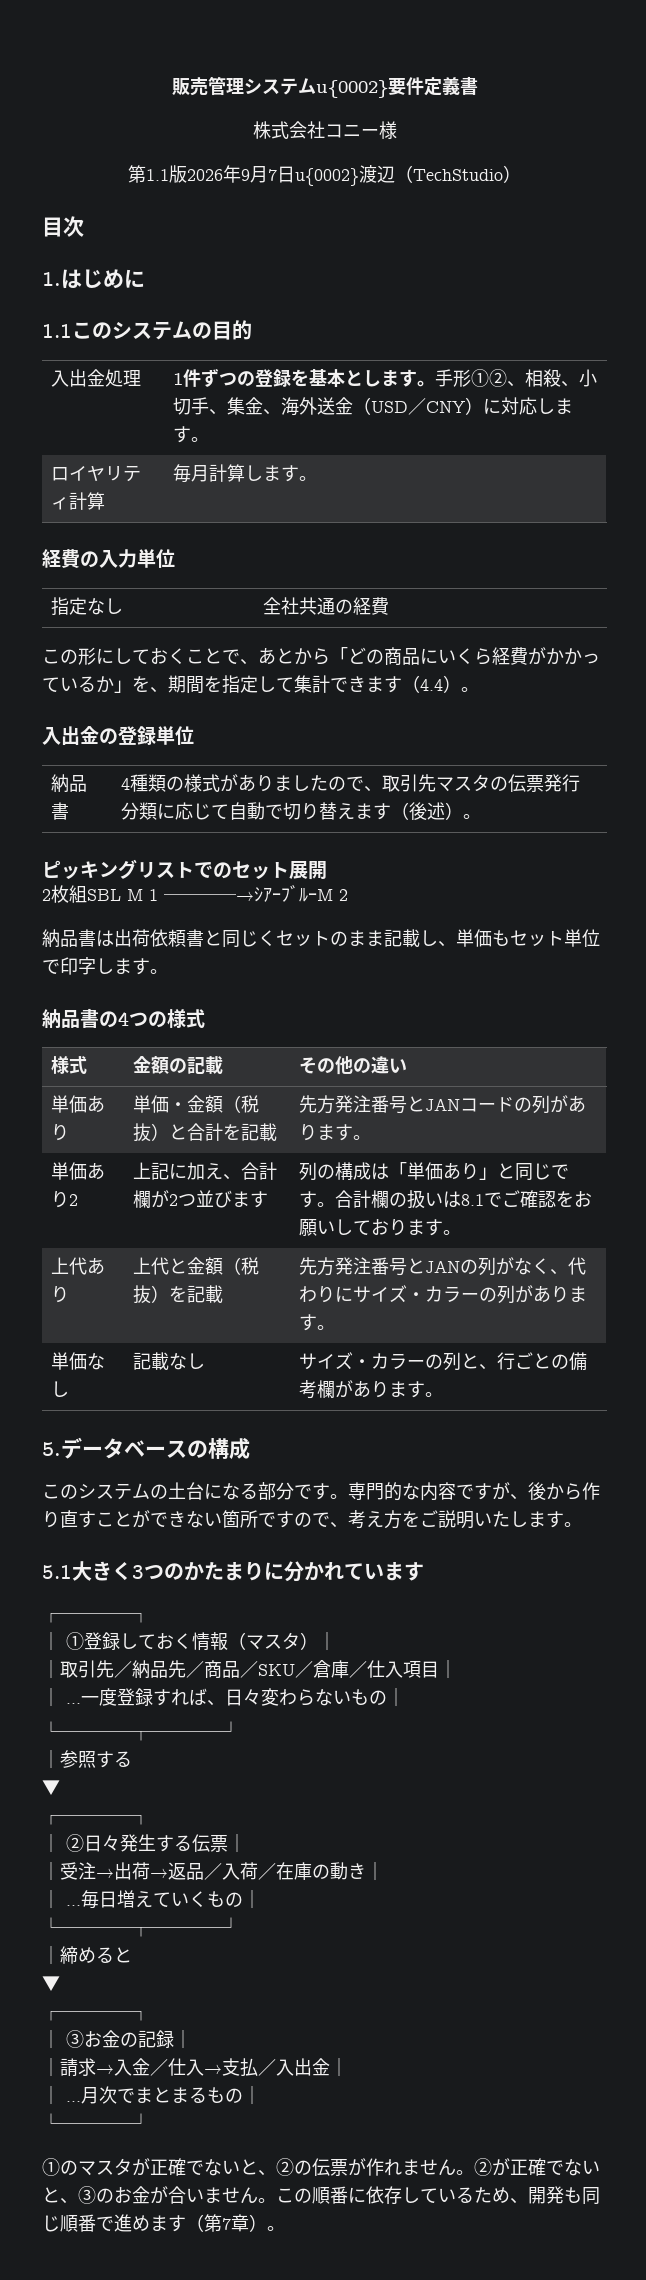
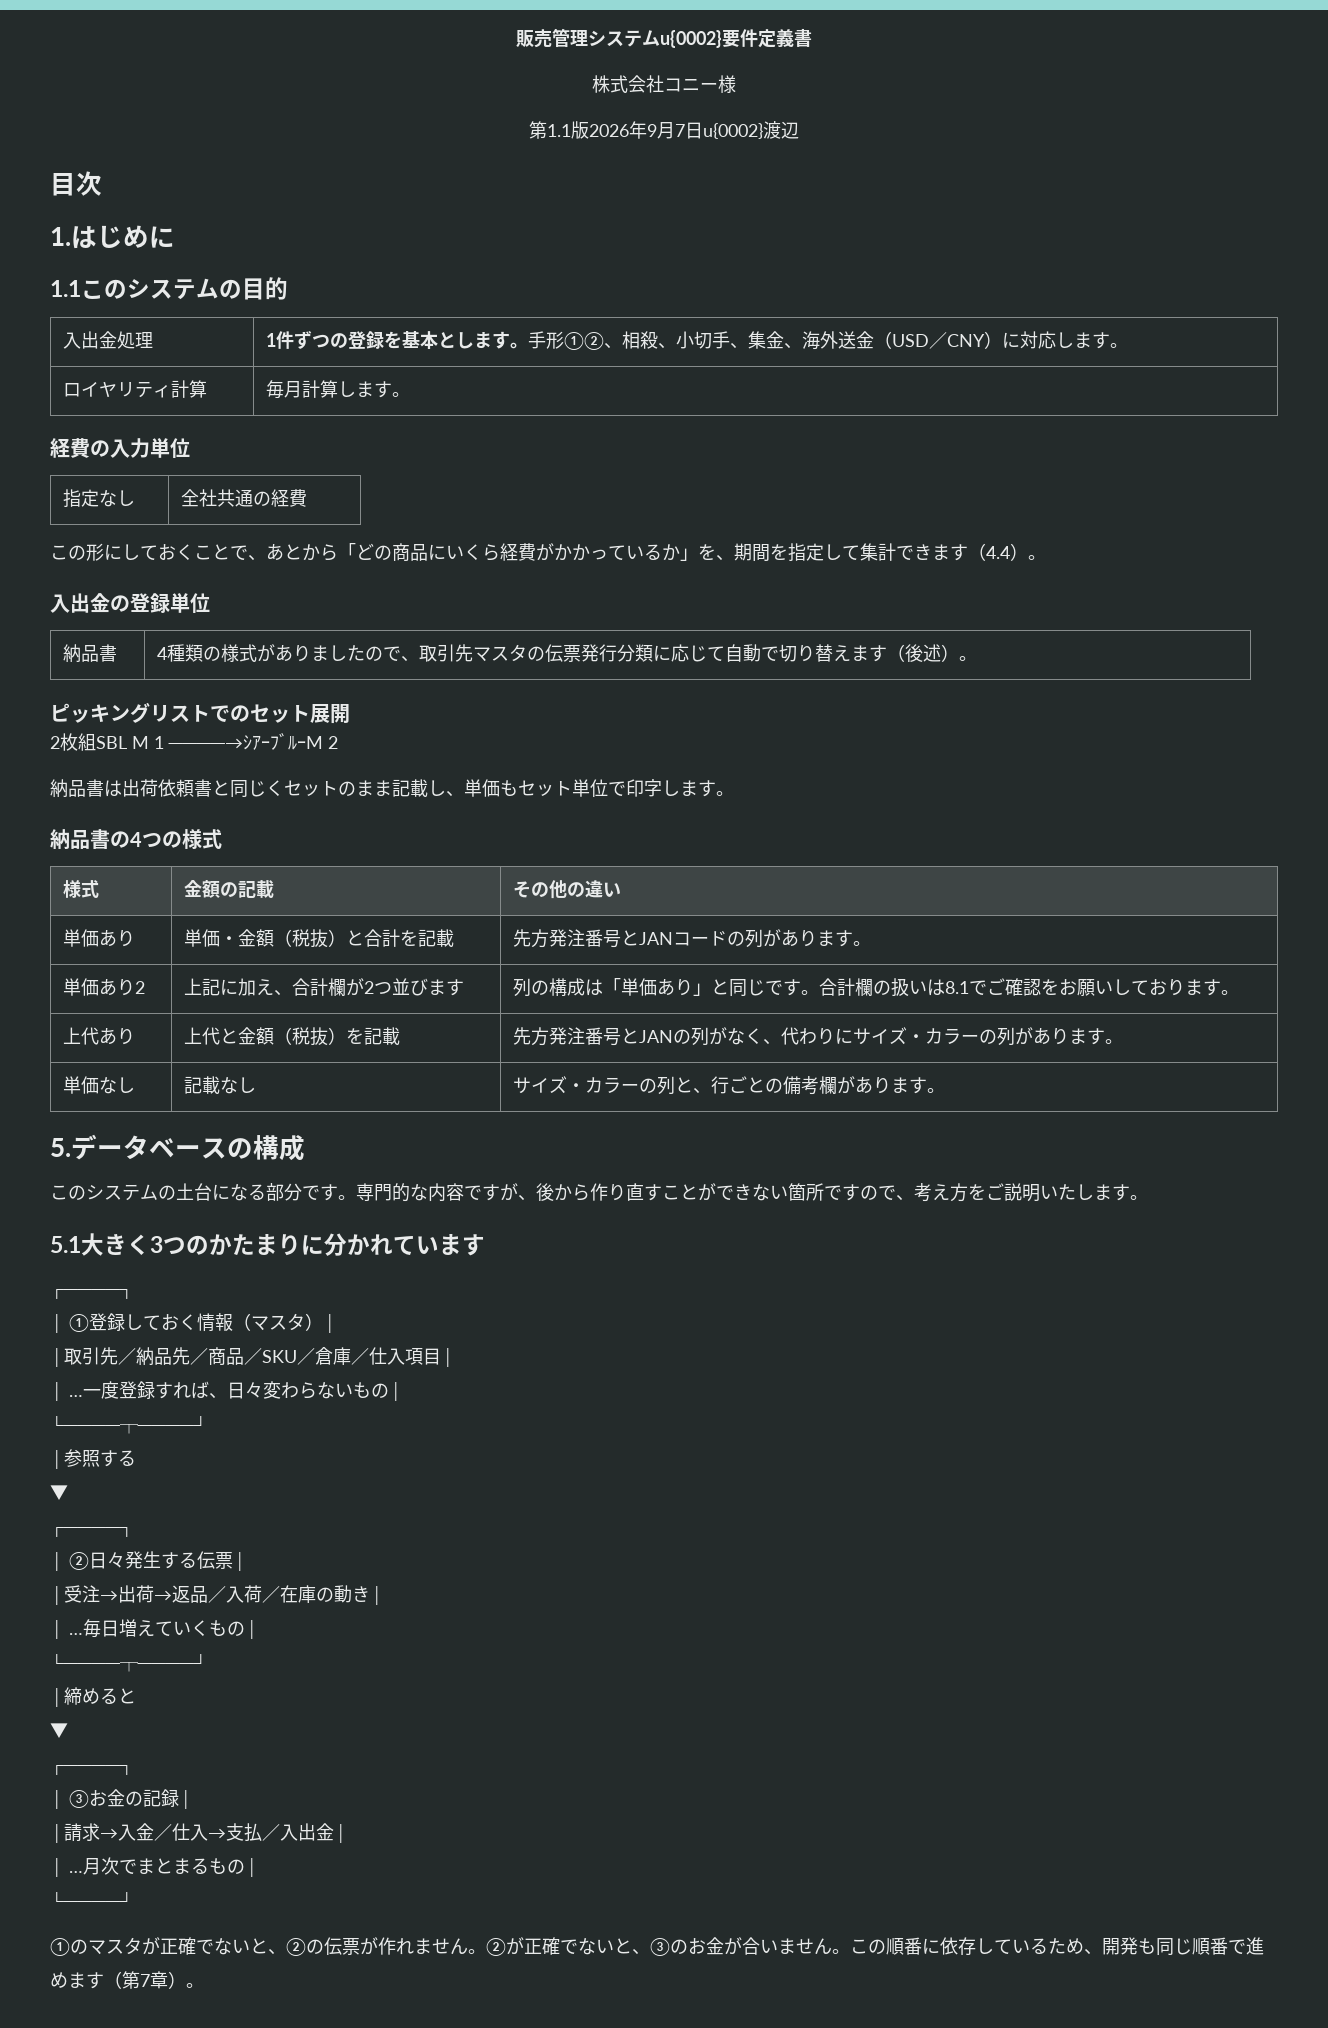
- 第1.1版2026年9月7日u{0002}渡辺（TechStudio）
+ 第1.1版2026年9月7日u{0002}渡辺

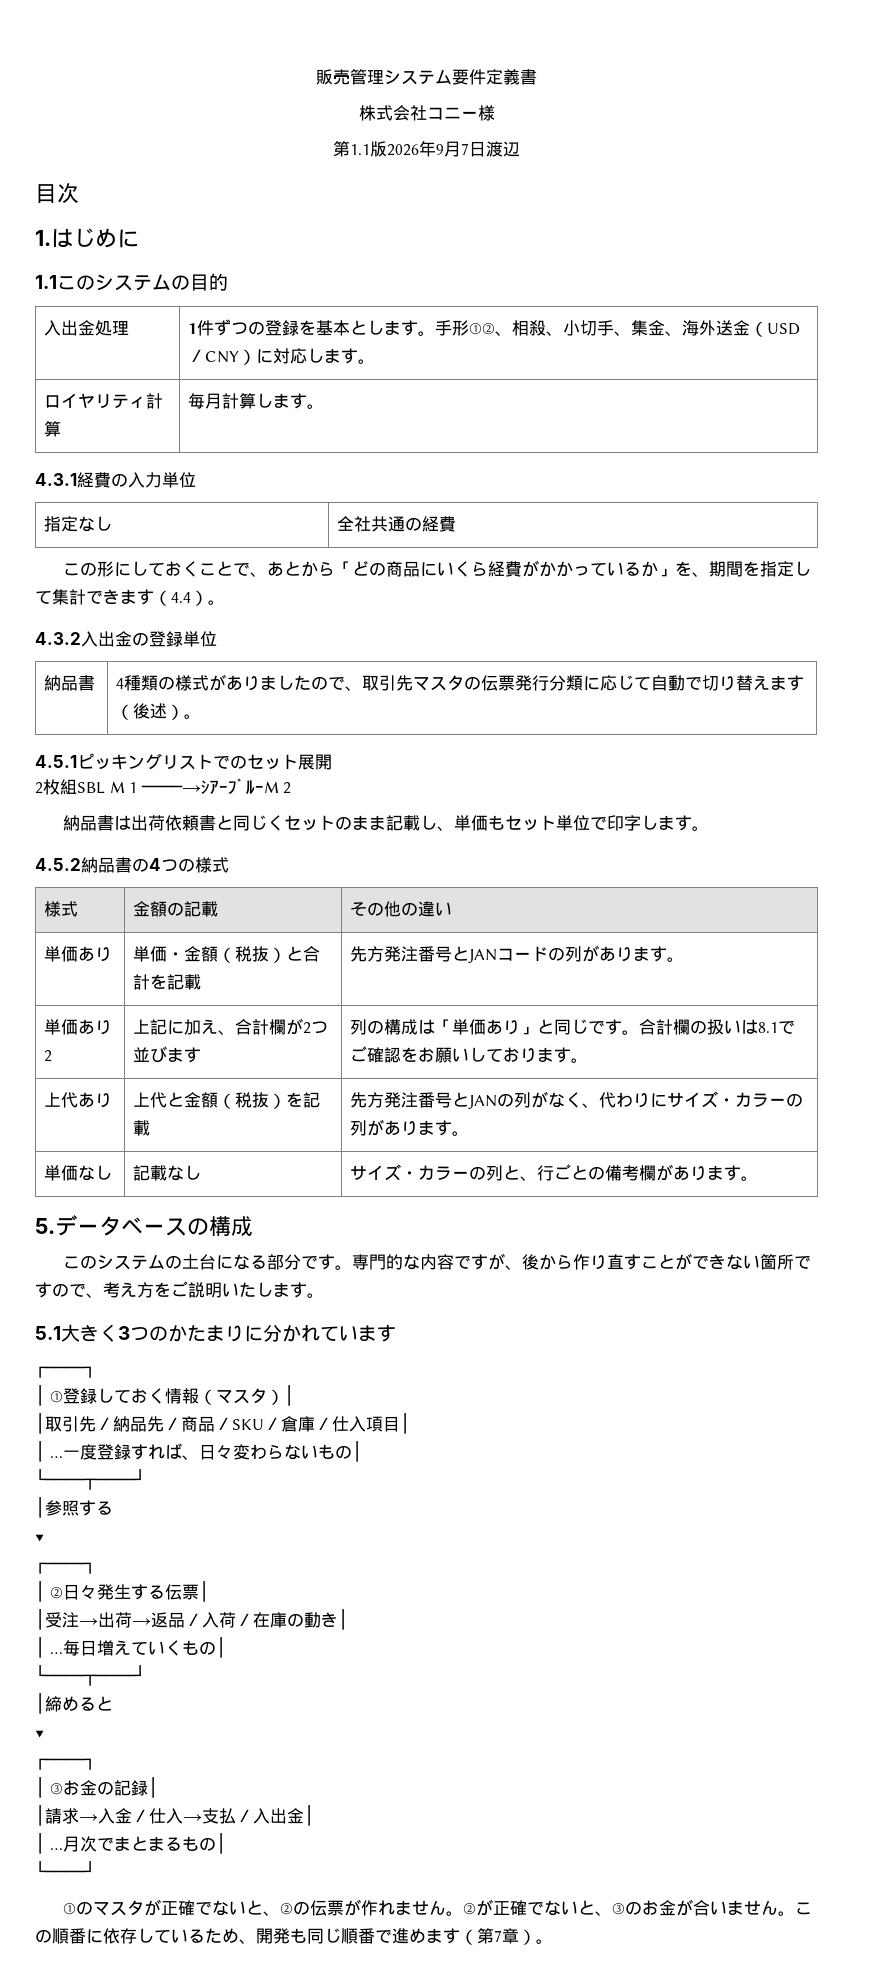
- 販売管理システムu{0002}要件定義書
+ 販売管理システム要件定義書
- 第1.1版2026年9月7日u{0002}渡辺
+ 第1.1版2026年9月7日渡辺
- 経費の入力単位
+ 4.3.1経費の入力単位
- 入出金の登録単位
+ 4.3.2入出金の登録単位
- ピッキングリストでのセット展開
+ 4.5.1ピッキングリストでのセット展開
- 納品書の4つの様式
+ 4.5.2納品書の4つの様式

